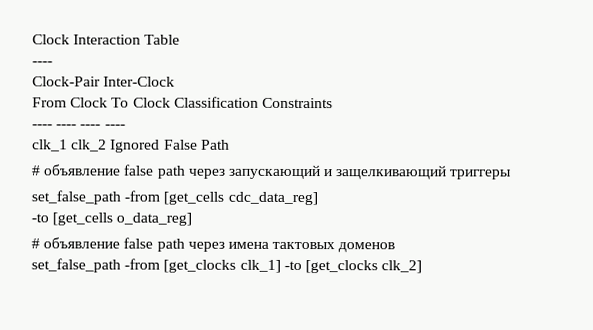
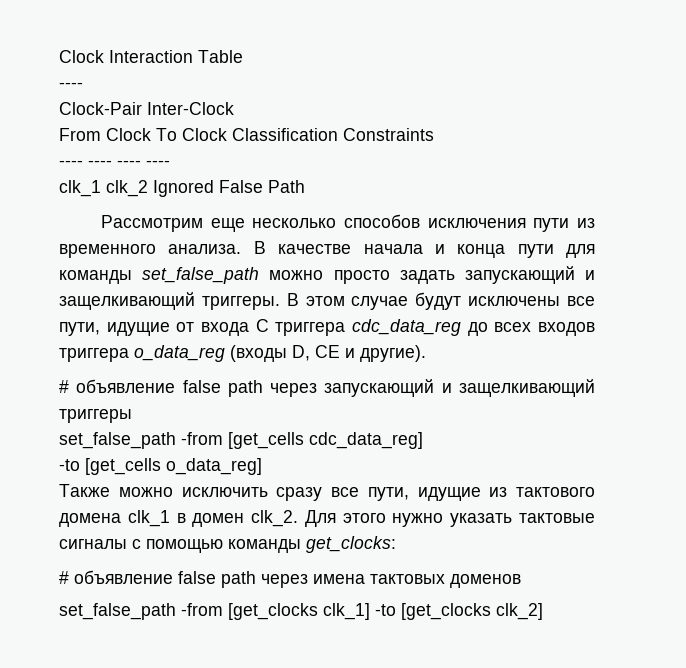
+ Рассмотрим еще несколько способов исключения пути из временного анализа. В качестве начала и конца пути для команды set_false_path можно просто задать запускающий и защелкивающий триггеры. В этом случае будут исключены все пути, идущие от входа C триггера cdc_data_reg до всех входов триггера o_data_reg (входы D, CE и другие).
+ Также можно исключить сразу все пути, идущие из тактового домена clk_1 в домен clk_2. Для этого нужно указать тактовые сигналы с помощью команды get_clocks:

